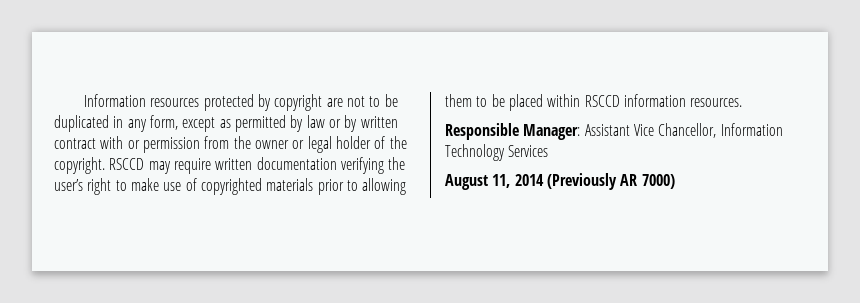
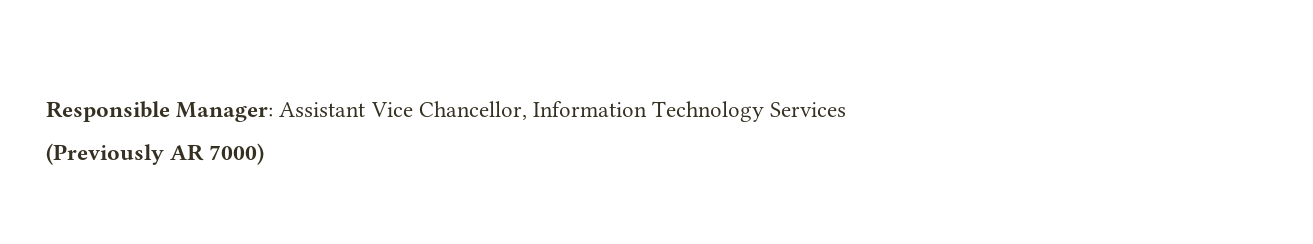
- Information resources protected by copyright are not to be duplicated in any form, except as permitted by law or by written contract with or permission from the owner or legal holder of the copyright. RSCCD may require written documentation verifying the user’s right to make use of copyrighted materials prior to allowing them to be placed within RSCCD information resources.
- August 11, 2014 (Previously AR 7000)
+ (Previously AR 7000)

